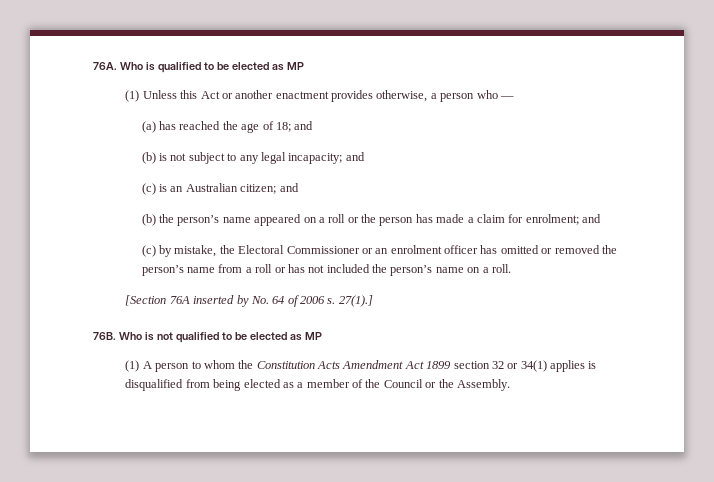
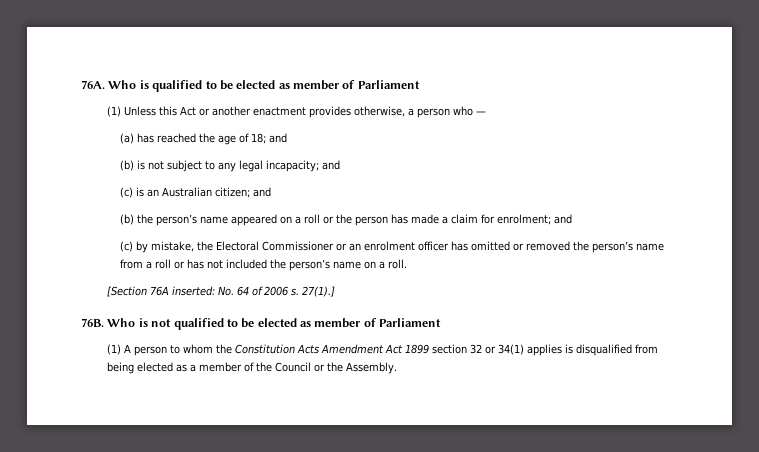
- Who is qualified to be elected as MP
+ Who is qualified to be elected as member of Parliament
- [Section 76A inserted by No. 64 of 2006 s.
+ [Section 76A inserted: No. 64 of 2006 s.
- Who is not qualified to be elected as MP
+ Who is not qualified to be elected as member of Parliament

